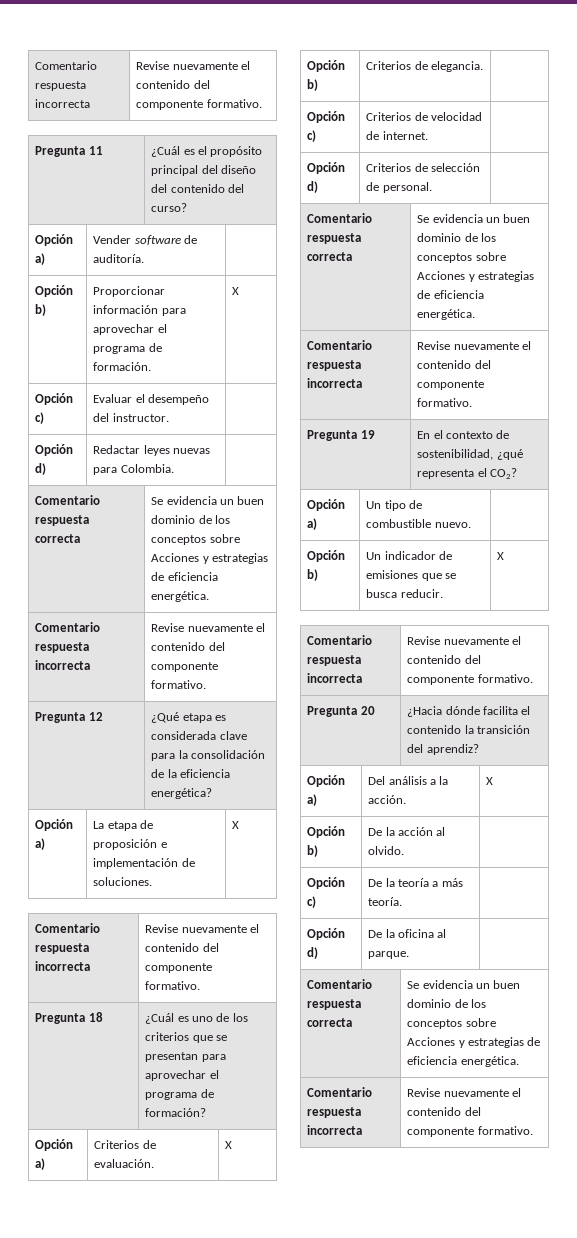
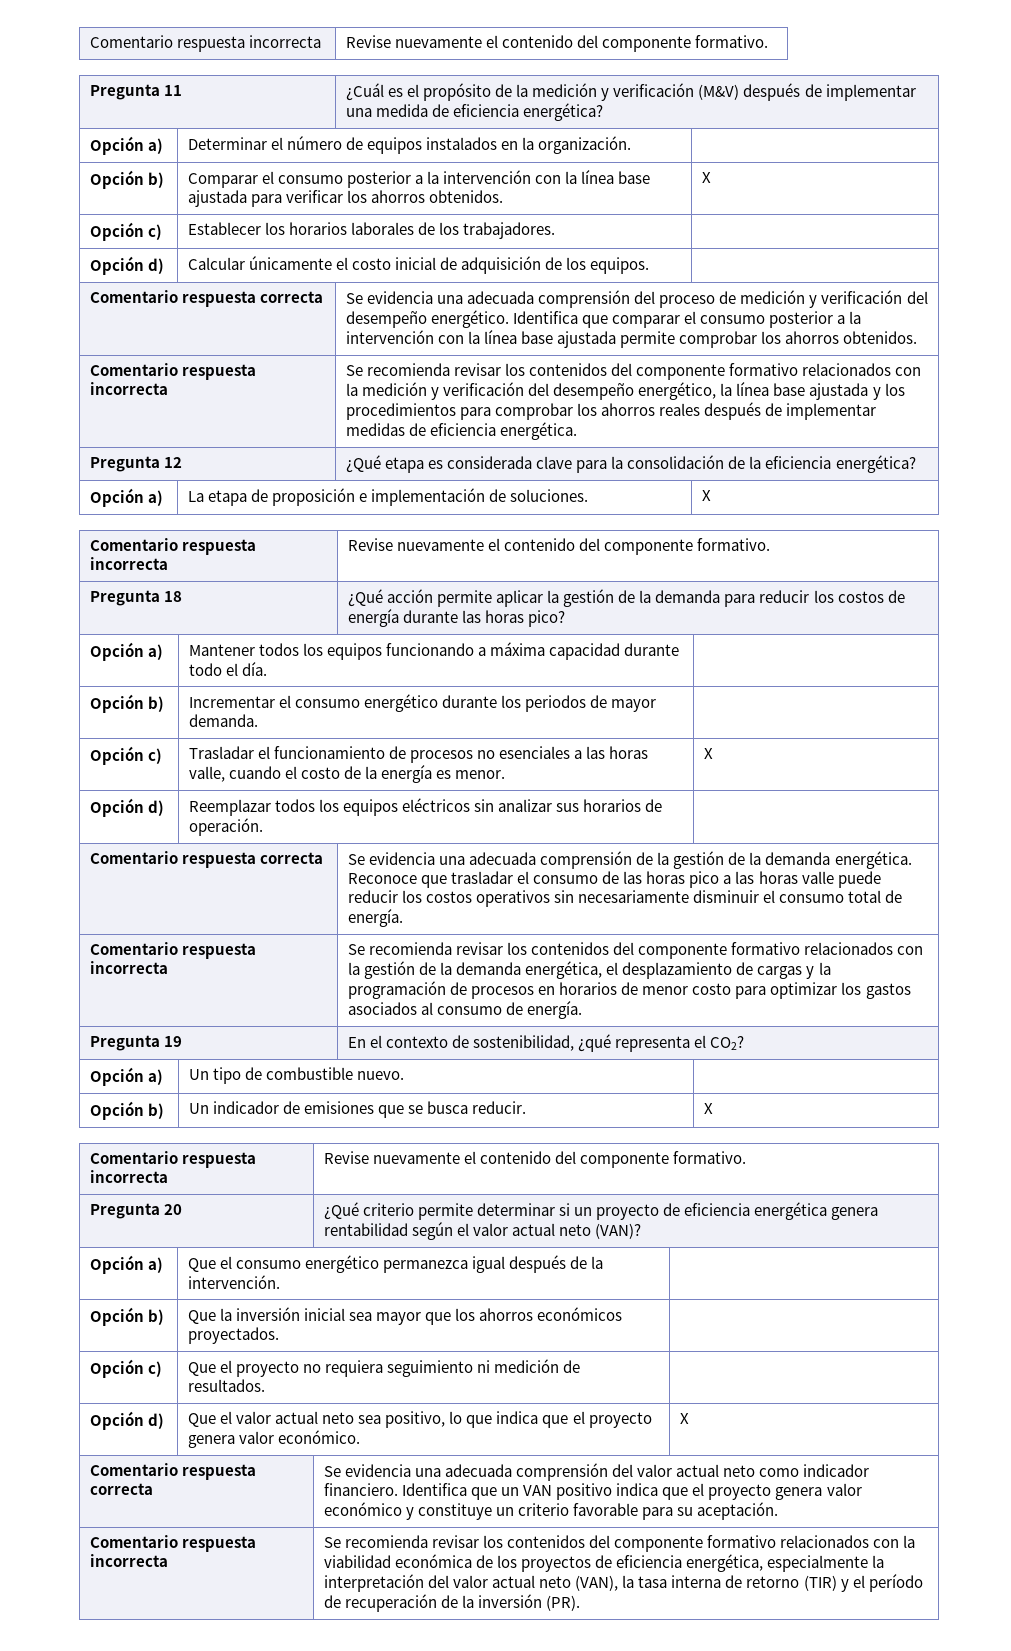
- Pregunta 11 | ¿Cuál es el propósito principal del diseño del contenido del curso?
- Opción a) | Vender software de auditoría. |
- Opción b) | Proporcionar información para aprovechar el programa de formación. | X
- Opción c) | Evaluar el desempeño del instructor. |
- Opción d) | Redactar leyes nuevas para Colombia. |
- Comentario respuesta correcta | Se evidencia un buen dominio de los conceptos sobre Acciones y estrategias de eficiencia energética.
- Comentario respuesta incorrecta | Revise nuevamente el contenido del componente formativo.
+ Pregunta 11 | ¿Cuál es el propósito de la medición y verificación (M&V) después de implementar una medida de eficiencia energética?
+ Opción a) | Determinar el número de equipos instalados en la organización. |
+ Opción b) | Comparar el consumo posterior a la intervención con la línea base ajustada para verificar los ahorros obtenidos. | X
+ Opción c) | Establecer los horarios laborales de los trabajadores. |
+ Opción d) | Calcular únicamente el costo inicial de adquisición de los equipos. |
+ Comentario respuesta correcta | Se evidencia una adecuada comprensión del proceso de medición y verificación del desempeño energético. Identifica que comparar el consumo posterior a la intervención con la línea base ajustada permite comprobar los ahorros obtenidos.
+ Comentario respuesta incorrecta | Se recomienda revisar los contenidos del componente formativo relacionados con la medición y verificación del desempeño energético, la línea base ajustada y los procedimientos para comprobar los ahorros reales después de implementar medidas de eficiencia energética.
- Pregunta 18 | ¿Cuál es uno de los criterios que se presentan para aprovechar el programa de formación?
- Opción a) | Criterios de evaluación. | X
- Opción b) | Criterios de elegancia. |
- Opción c) | Criterios de velocidad de internet. |
- Opción d) | Criterios de selección de personal. |
- Comentario respuesta correcta | Se evidencia un buen dominio de los conceptos sobre Acciones y estrategias de eficiencia energética.
- Comentario respuesta incorrecta | Revise nuevamente el contenido del componente formativo.
+ Pregunta 18 | ¿Qué acción permite aplicar la gestión de la demanda para reducir los costos de energía durante las horas pico?
+ Opción a) | Mantener todos los equipos funcionando a máxima capacidad durante todo el día. |
+ Opción b) | Incrementar el consumo energético durante los periodos de mayor demanda. |
+ Opción c) | Trasladar el funcionamiento de procesos no esenciales a las horas valle, cuando el costo de la energía es menor. | X
+ Opción d) | Reemplazar todos los equipos eléctricos sin analizar sus horarios de operación. |
+ Comentario respuesta correcta | Se evidencia una adecuada comprensión de la gestión de la demanda energética. Reconoce que trasladar el consumo de las horas pico a las horas valle puede reducir los costos operativos sin necesariamente disminuir el consumo total de energía.
+ Comentario respuesta incorrecta | Se recomienda revisar los contenidos del componente formativo relacionados con la gestión de la demanda energética, el desplazamiento de cargas y la programación de procesos en horarios de menor costo para optimizar los gastos asociados al consumo de energía.
- Pregunta 20 | ¿Hacia dónde facilita el contenido la transición del aprendiz?
- Opción a) | Del análisis a la acción. | X
- Opción b) | De la acción al olvido. |
- Opción c) | De la teoría a más teoría. |
- Opción d) | De la oficina al parque. |
- Comentario respuesta correcta | Se evidencia un buen dominio de los conceptos sobre Acciones y estrategias de eficiencia energética.
- Comentario respuesta incorrecta | Revise nuevamente el contenido del componente formativo.
+ Pregunta 20 | ¿Qué criterio permite determinar si un proyecto de eficiencia energética genera rentabilidad según el valor actual neto (VAN)?
+ Opción a) | Que el consumo energético permanezca igual después de la intervención. |
+ Opción b) | Que la inversión inicial sea mayor que los ahorros económicos proyectados. |
+ Opción c) | Que el proyecto no requiera seguimiento ni medición de resultados. |
+ Opción d) | Que el valor actual neto sea positivo, lo que indica que el proyecto genera valor económico. | X
+ Comentario respuesta correcta | Se evidencia una adecuada comprensión del valor actual neto como indicador financiero. Identifica que un VAN positivo indica que el proyecto genera valor económico y constituye un criterio favorable para su aceptación.
+ Comentario respuesta incorrecta | Se recomienda revisar los contenidos del componente formativo relacionados con la viabilidad económica de los proyectos de eficiencia energética, especialmente la interpretación del valor actual neto (VAN), la tasa interna de retorno (TIR) y el período de recuperación de la inversión (PR).

